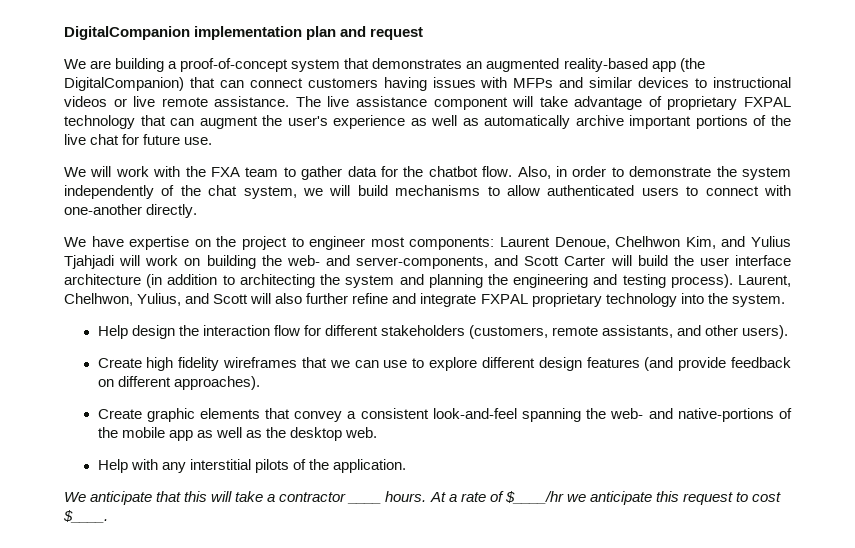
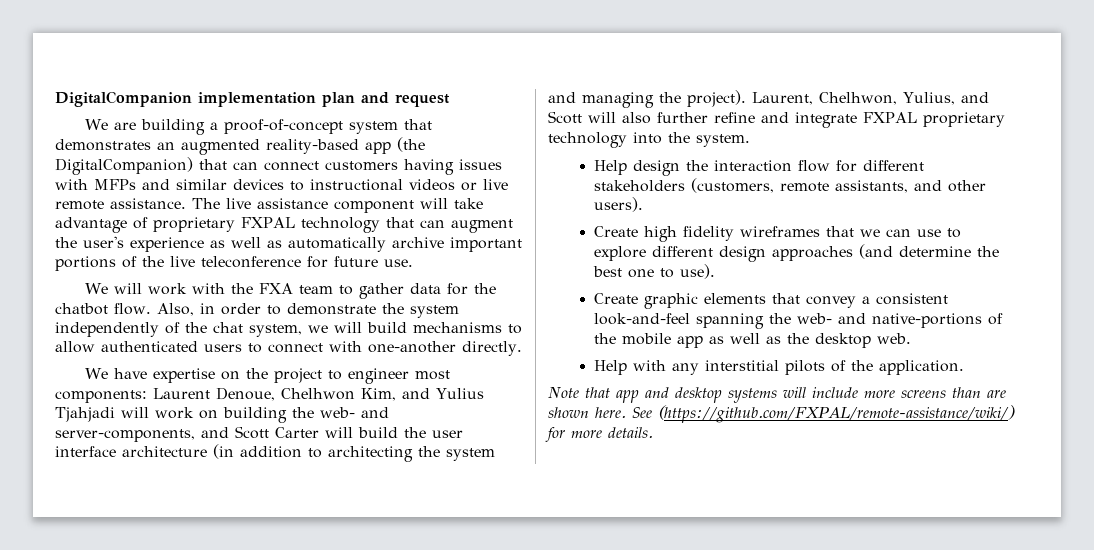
- The live assistance component will take advantage of proprietary FXPAL technology that can augment the user's experience as well as automatically archive important portions of the live chat for future use.
+ The live assistance component will take advantage of proprietary FXPAL technology that can augment the user's experience as well as automatically archive important portions of the live teleconference for future use.
- We have expertise on the project to engineer most components: Laurent Denoue, Chelhwon Kim, and Yulius Tjahjadi will work on building the web- and server-components, and Scott Carter will build the user interface architecture (in addition to architecting the system and planning the engineering and testing process).
+ We have expertise on the project to engineer most components: Laurent Denoue, Chelhwon Kim, and Yulius Tjahjadi will work on building the web- and server-components, and Scott Carter will build the user interface architecture (in addition to architecting the system and managing the project).
- Create high fidelity wireframes that we can use to explore different design features (and provide feedback on different approaches).
+ Create high fidelity wireframes that we can use to explore different design approaches (and determine the best one to use).
- We anticipate that this will take a contractor ____ hours. At a rate of $____/hr we anticipate this request to cost $____.
+ Note that app and desktop systems will include more screens than are shown here. See (https://github.com/FXPAL/remote-assistance/wiki/) for more details.

